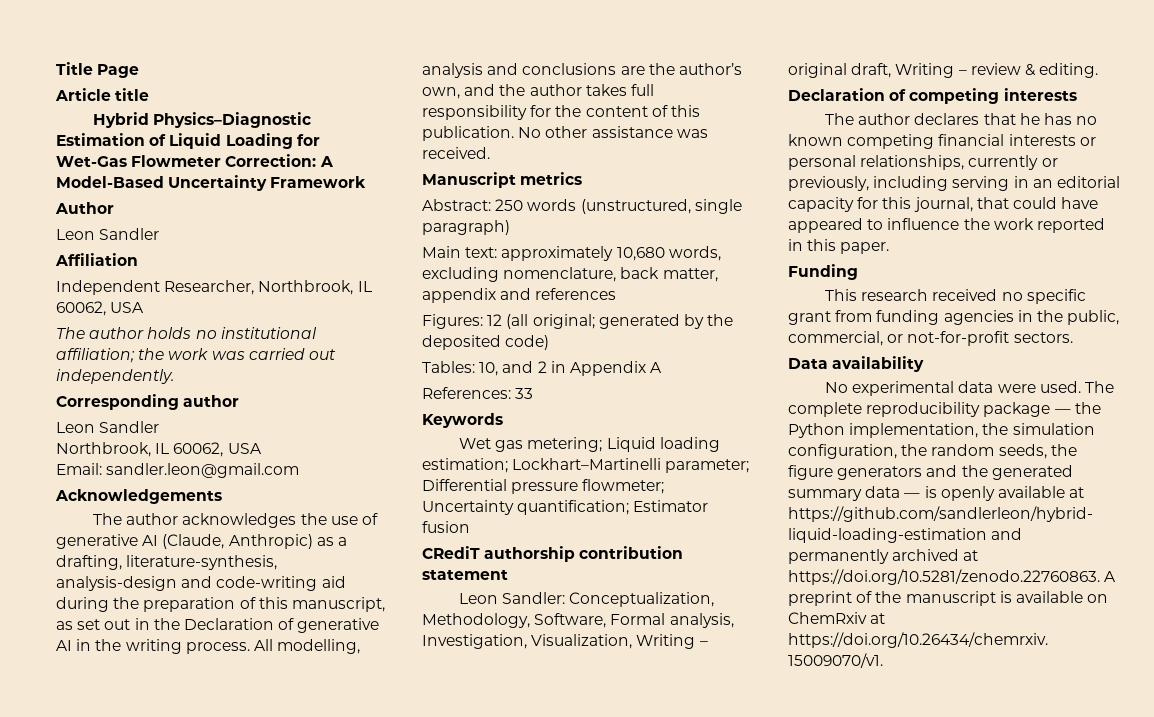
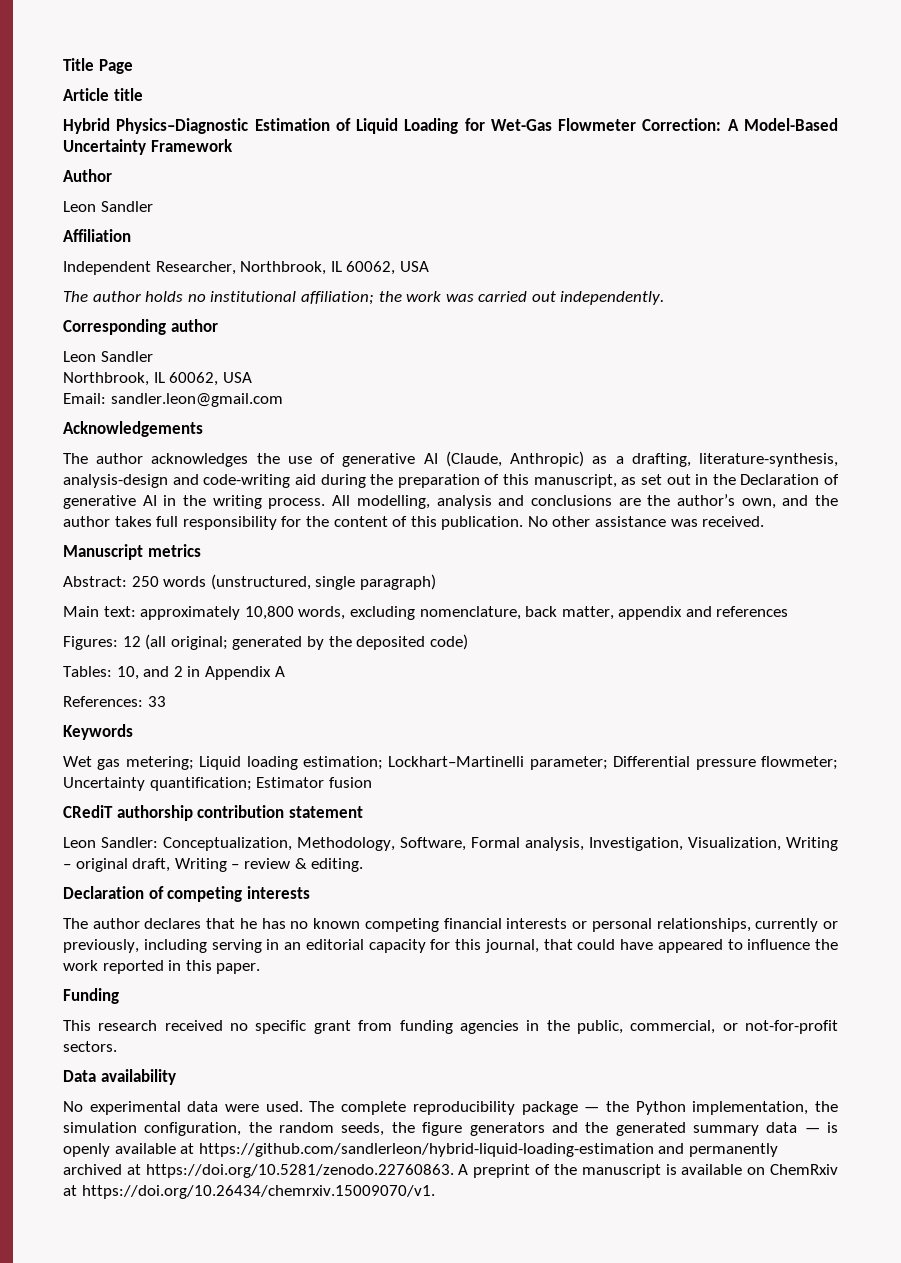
- Main text: approximately 10,680 words, excluding nomenclature, back matter, appendix and references
+ Main text: approximately 10,800 words, excluding nomenclature, back matter, appendix and references

